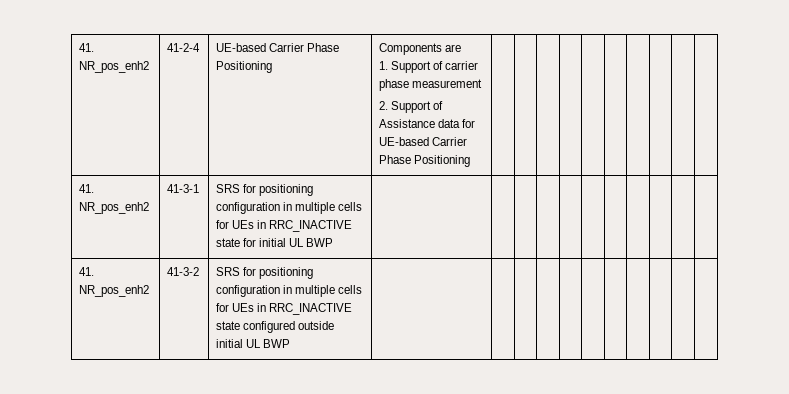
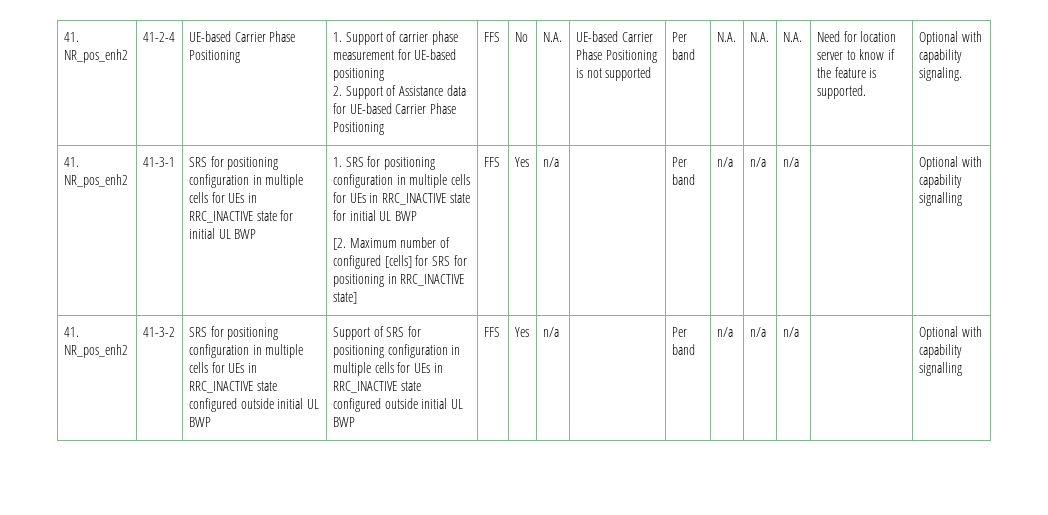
- Components are
- 1. Support of carrier phase measurement
+ 1. Support of carrier phase measurement for UE-based positioning
+ FFS | No | N.A. | UE-based Carrier Phase Positioning is not supported | Per band | N.A. | N.A. | N.A. | Need for location server to know if the feature is supported. | Optional with capability signaling.
+ 1. SRS for positioning configuration in multiple cells for UEs in RRC_INACTIVE state for initial UL BWP
+ [2. Maximum number of configured [cells] for SRS for positioning in RRC_INACTIVE state] | FFS | Yes | n/a | | Per band | n/a | n/a | n/a | | Optional with capability signalling
+ Support of SRS for positioning configuration in multiple cells for UEs in RRC_INACTIVE state configured outside initial UL BWP | FFS | Yes | n/a | | Per band | n/a | n/a | n/a | | Optional with capability signalling

